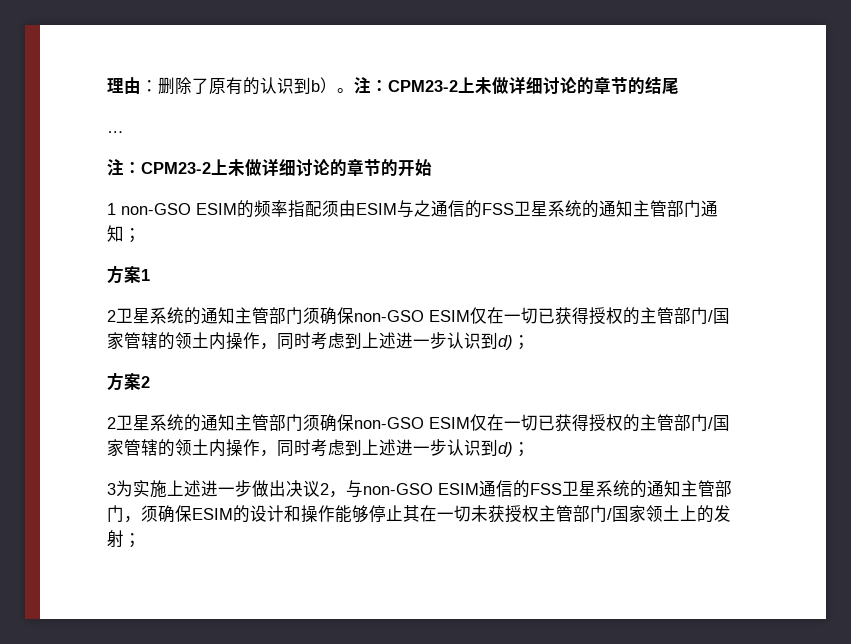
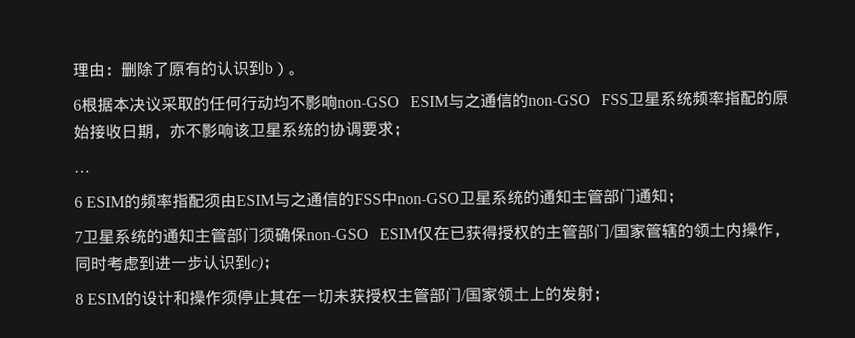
- 理由：删除了原有的认识到b）。注：CPM23-2上未做详细讨论的章节的结尾
+ 理由：删除了原有的认识到b）。
+ 6根据本决议采取的任何行动均不影响non-GSO ESIM与之通信的non-GSO FSS卫星系统频率指配的原始接收日期，亦不影响该卫星系统的协调要求；
  …
- 注：CPM23-2上未做详细讨论的章节的开始
- 1 non-GSO ESIM的频率指配须由ESIM与之通信的FSS卫星系统的通知主管部门通知；
+ 6 ESIM的频率指配须由ESIM与之通信的FSS中non-GSO卫星系统的通知主管部门通知；
- 方案1
- 2卫星系统的通知主管部门须确保non-GSO ESIM仅在一切已获得授权的主管部门/国家管辖的领土内操作，同时考虑到上述进一步认识到d)；
- 方案2
- 2卫星系统的通知主管部门须确保non-GSO ESIM仅在一切已获得授权的主管部门/国家管辖的领土内操作，同时考虑到上述进一步认识到d)；
- 3为实施上述进一步做出决议2，与non-GSO ESIM通信的FSS卫星系统的通知主管部门，须确保ESIM的设计和操作能够停止其在一切未获授权主管部门/国家领土上的发射；
+ 7卫星系统的通知主管部门须确保non-GSO ESIM仅在已获得授权的主管部门/国家管辖的领土内操作，同时考虑到进一步认识到c)；
+ 8 ESIM的设计和操作须停止其在一切未获授权主管部门/国家领土上的发射；

